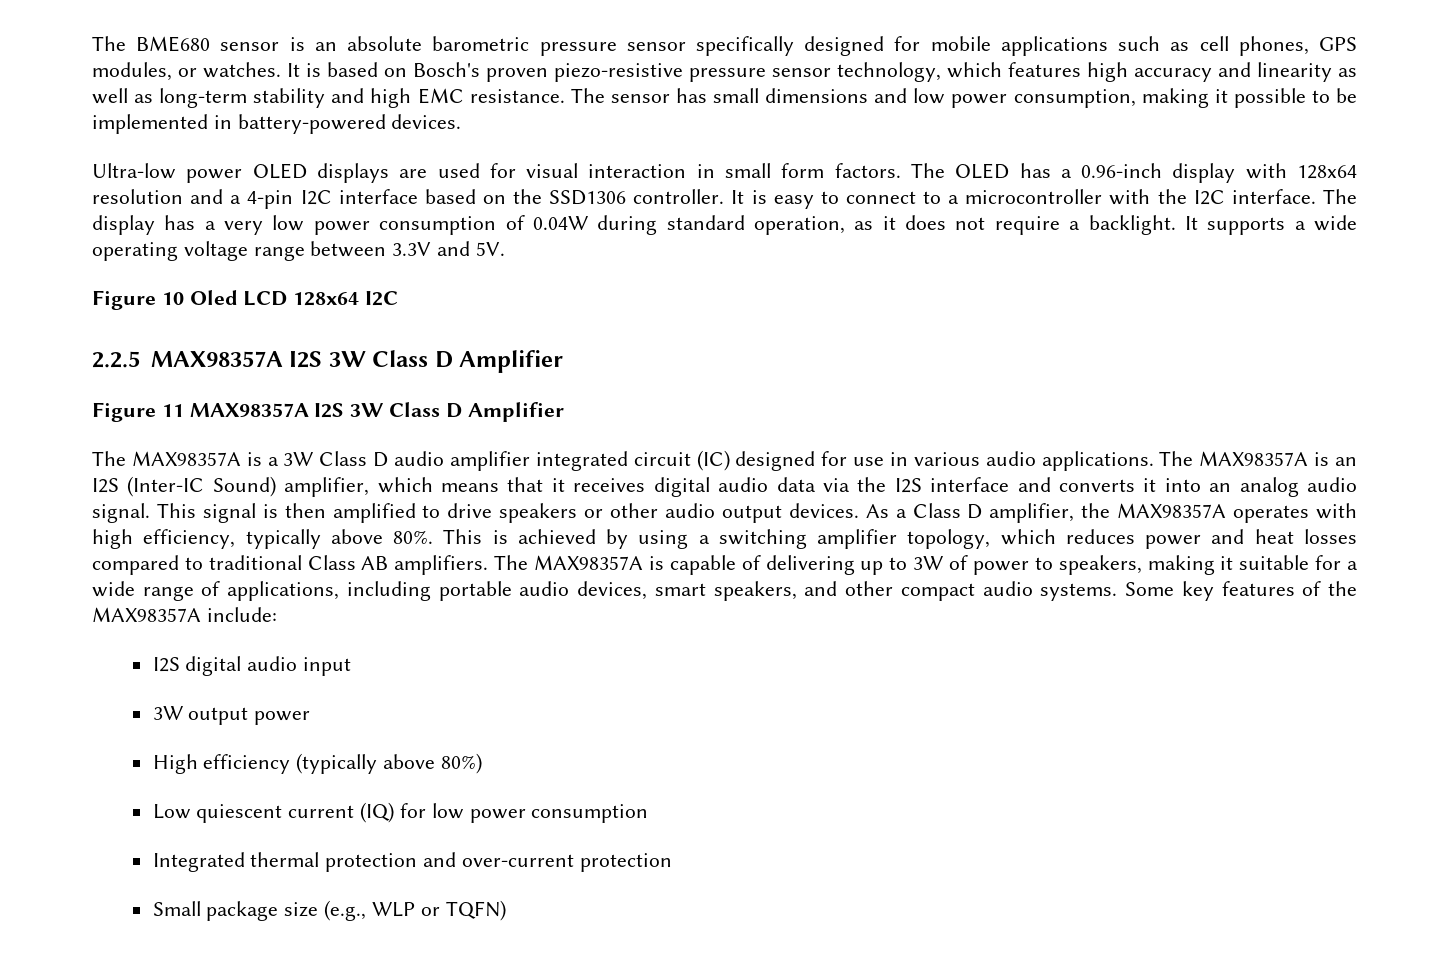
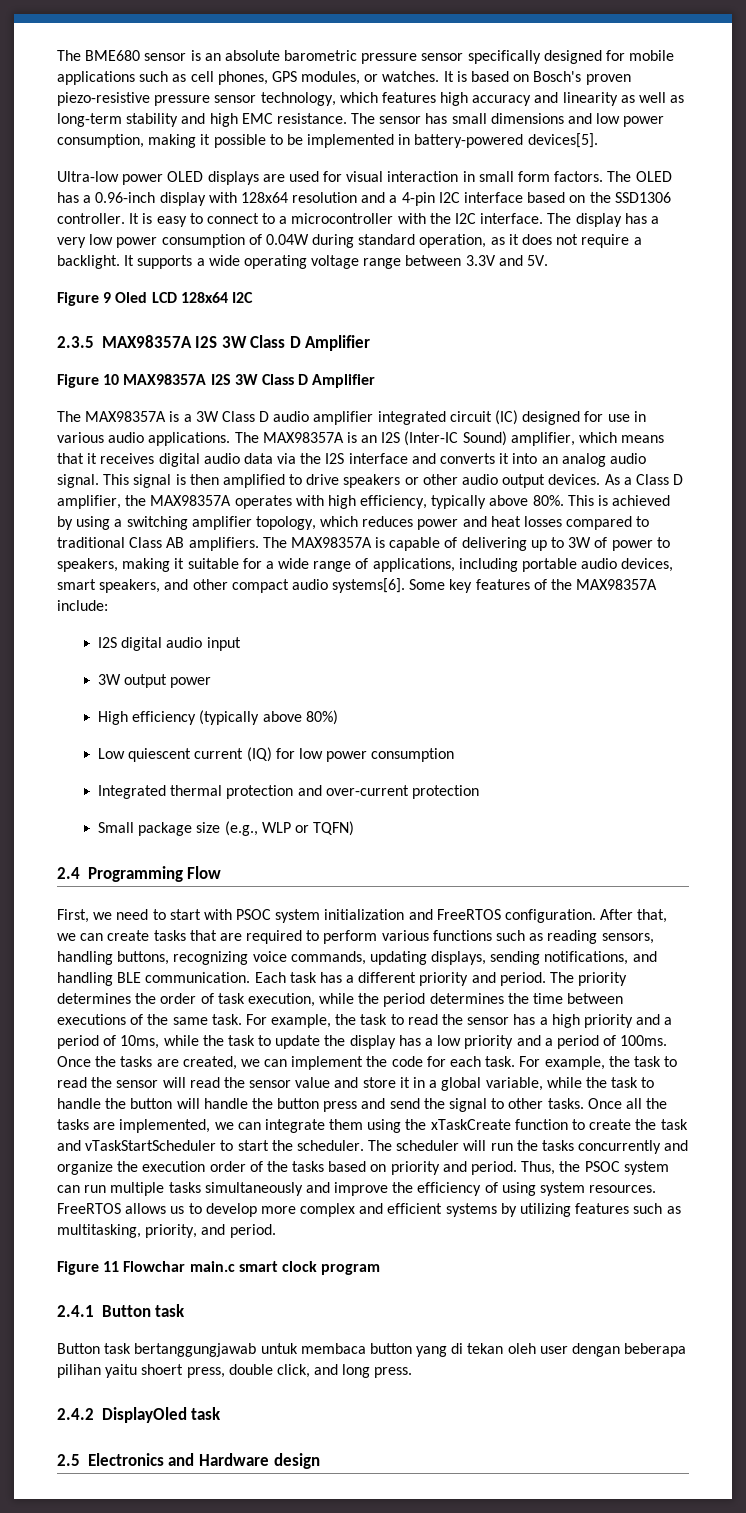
- The sensor has small dimensions and low power consumption, making it possible to be implemented in battery-powered devices.
+ The sensor has small dimensions and low power consumption, making it possible to be implemented in battery-powered devices[5].
- Figure 10 Oled LCD 128x64 I2C
+ Figure 9 Oled LCD 128x64 I2C
- 2.2.5 MAX98357A I2S 3W Class D Amplifier
+ 2.3.5 MAX98357A I2S 3W Class D Amplifier
- Figure 11 MAX98357A I2S 3W Class D Amplifier
+ Figure 10 MAX98357A I2S 3W Class D Amplifier
- The MAX98357A is capable of delivering up to 3W of power to speakers, making it suitable for a wide range of applications, including portable audio devices, smart speakers, and other compact audio systems.
+ The MAX98357A is capable of delivering up to 3W of power to speakers, making it suitable for a wide range of applications, including portable audio devices, smart speakers, and other compact audio systems[6].
+ 2.4 Programming Flow
+ First, we need to start with PSOC system initialization and FreeRTOS configuration. After that, we can create tasks that are required to perform various functions such as reading sensors, handling buttons, recognizing voice commands, updating displays, sending notifications, and handling BLE communication. Each task has a different priority and period. The priority determines the order of task execution, while the period determines the time between executions of the same task. For example, the task to read the sensor has a high priority and a period of 10ms, while the task to update the display has a low priority and a period of 100ms. Once the tasks are created, we can implement the code for each task. For example, the task to read the sensor will read the sensor value and store it in a global variable, while the task to handle the button will handle the button press and send the signal to other tasks. Once all the tasks are implemented, we can integrate them using the xTaskCreate function to create the task and vTaskStartScheduler to start the scheduler. The scheduler will run the tasks concurrently and organize the execution order of the tasks based on priority and period. Thus, the PSOC system can run multiple tasks simultaneously and improve the efficiency of using system resources. FreeRTOS allows us to develop more complex and efficient systems by utilizing features such as multitasking, priority, and period.
+ Figure 11 Flowchar main.c smart clock program
+ 2.4.1 Button task
+ Button task bertanggungjawab untuk membaca button yang di tekan oleh user dengan beberapa pilihan yaitu shoert press, double click, and long press.
+ 2.4.2 DisplayOled task
+ 2.5 Electronics and Hardware design

